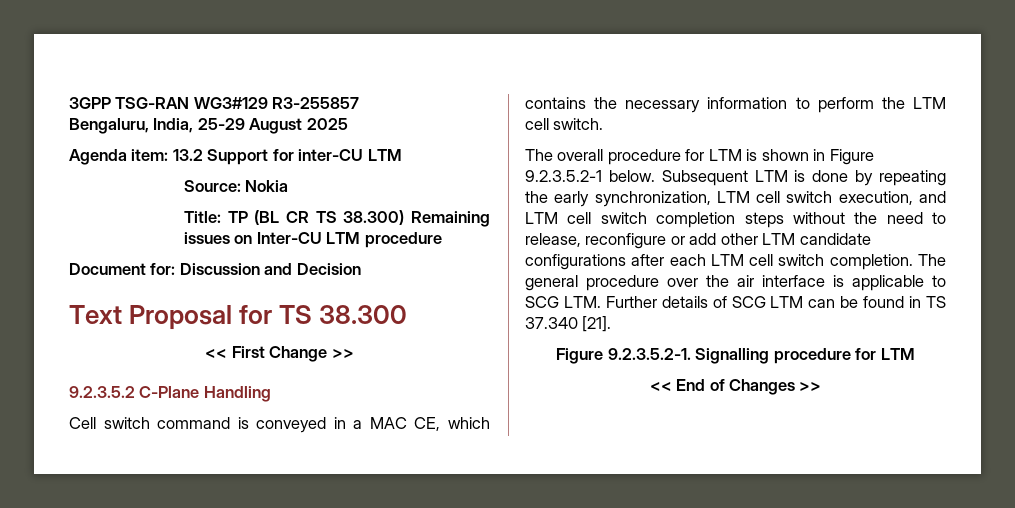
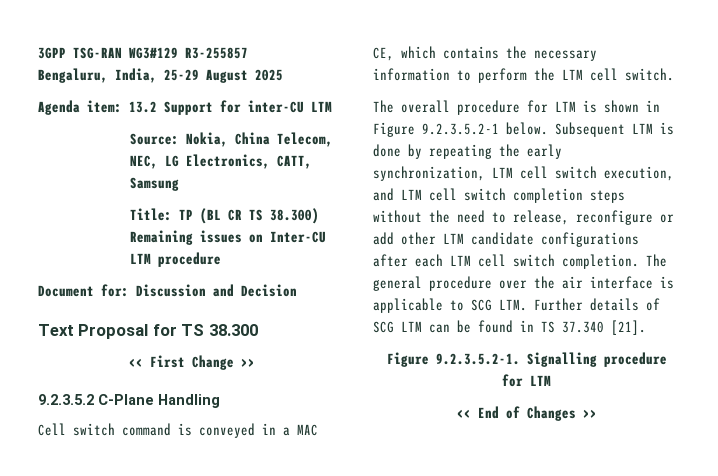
- Source: Nokia
+ Source: Nokia, China Telecom, NEC, LG Electronics, CATT, Samsung

